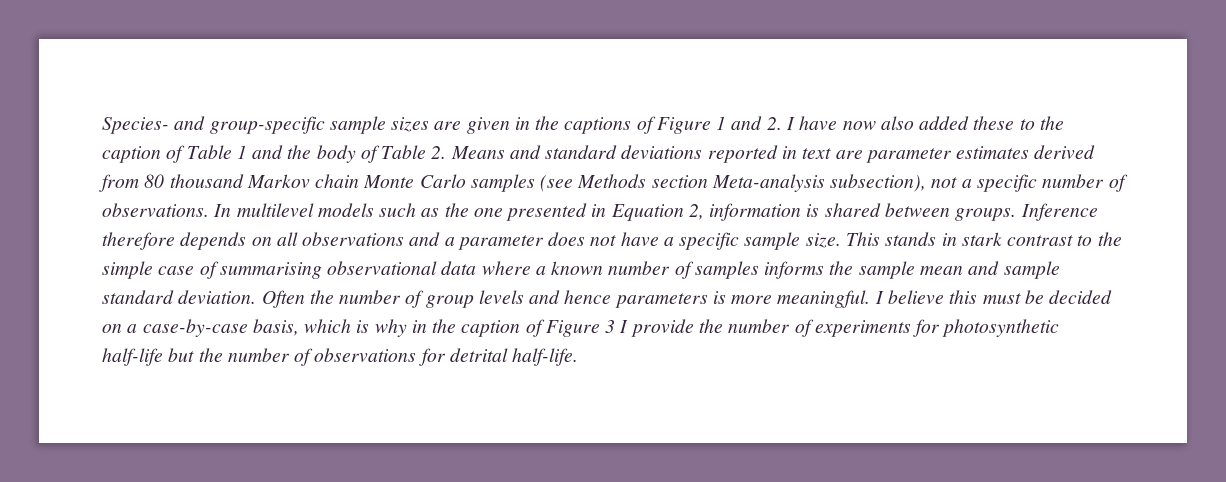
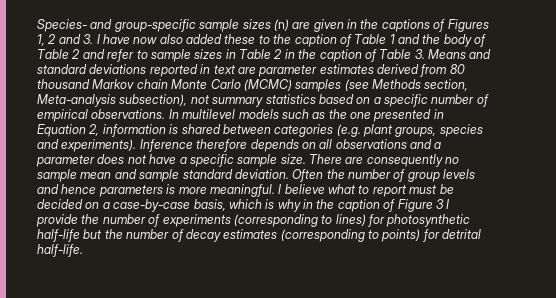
- Species- and group-specific sample sizes are given in the captions of Figure 1 and 2. I have now also added these to the caption of Table 1 and the body of Table 2. Means and standard deviations reported in text are parameter estimates derived from 80 thousand Markov chain Monte Carlo samples (see Methods section Meta-analysis subsection), not a specific number of observations.
+ Species- and group-specific sample sizes (n) are given in the captions of Figures 1, 2 and 3. I have now also added these to the caption of Table 1 and the body of Table 2 and refer to sample sizes in Table 2 in the caption of Table 3. Means and standard deviations reported in text are parameter estimates derived from 80 thousand Markov chain Monte Carlo (MCMC) samples (see Methods section, Meta-analysis subsection), not summary statistics based on a specific number of empirical observations.
- In multilevel models such as the one presented in Equation 2, information is shared between groups.
+ In multilevel models such as the one presented in Equation 2, information is shared between categories (e.g. plant groups, species and experiments).
- This stands in stark contrast to the simple case of summarising observational data where a known number of samples informs the sample mean and sample standard deviation.
+ There are consequently no sample mean and sample standard deviation.
- I believe this must be decided on a case-by-case basis, which is why in the caption of Figure 3 I provide the number of experiments for photosynthetic half-life but the number of observations for detrital half-life.
+ I believe what to report must be decided on a case-by-case basis, which is why in the caption of Figure 3 I provide the number of experiments (corresponding to lines) for photosynthetic half-life but the number of decay estimates (corresponding to points) for detrital half-life.

